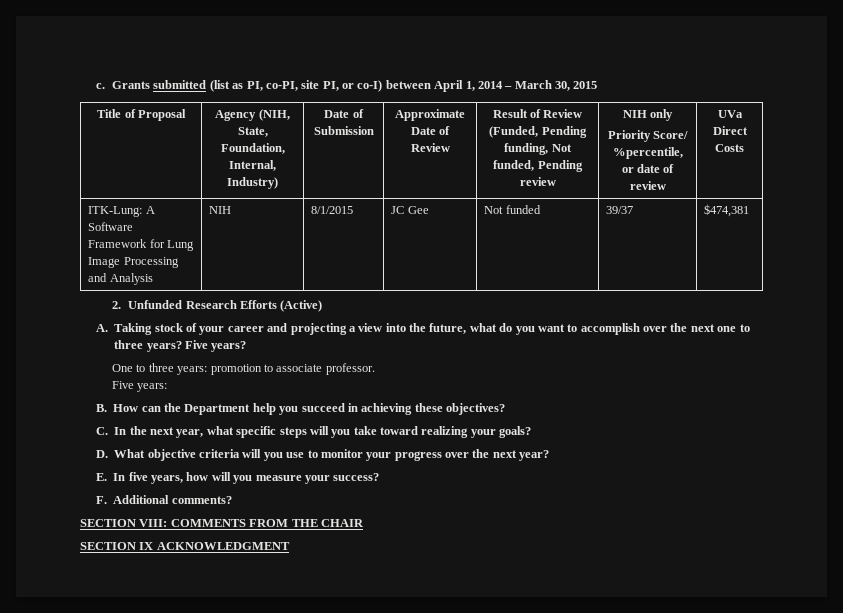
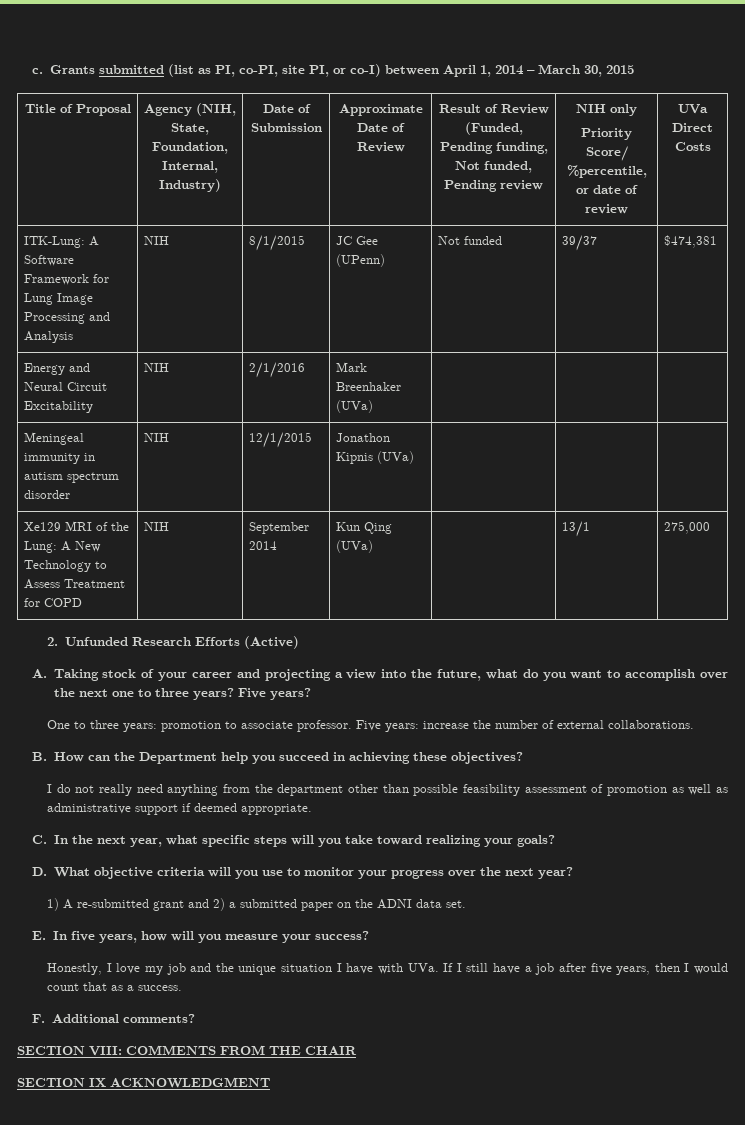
- ITK-Lung: A Software Framework for Lung Image Processing and Analysis | NIH | 8/1/2015 | JC Gee | Not funded | 39/37 | $474,381
+ ITK-Lung: A Software Framework for Lung Image Processing and Analysis | NIH | 8/1/2015 | JC Gee (UPenn) | Not funded | 39/37 | $474,381
+ Energy and Neural Circuit Excitability | NIH | 2/1/2016 | Mark Breenhaker (UVa) | | |
+ Meningeal immunity in autism spectrum disorder | NIH | 12/1/2015 | Jonathon Kipnis (UVa) | | |
+ Xe129 MRI of the Lung: A New Technology to Assess Treatment for COPD | NIH | September 2014 | Kun Qing (UVa) | | 13/1 | 275,000
- One to three years: promotion to associate professor.
- Five years:
+ One to three years: promotion to associate professor. Five years: increase the number of external collaborations.
+ I do not really need anything from the department other than possible feasibility assessment of promotion as well as administrative support if deemed appropriate.
+ 1) A re-submitted grant and 2) a submitted paper on the ADNI data set.
+ Honestly, I love my job and the unique situation I have with UVa. If I still have a job after five years, then I would count that as a success.

